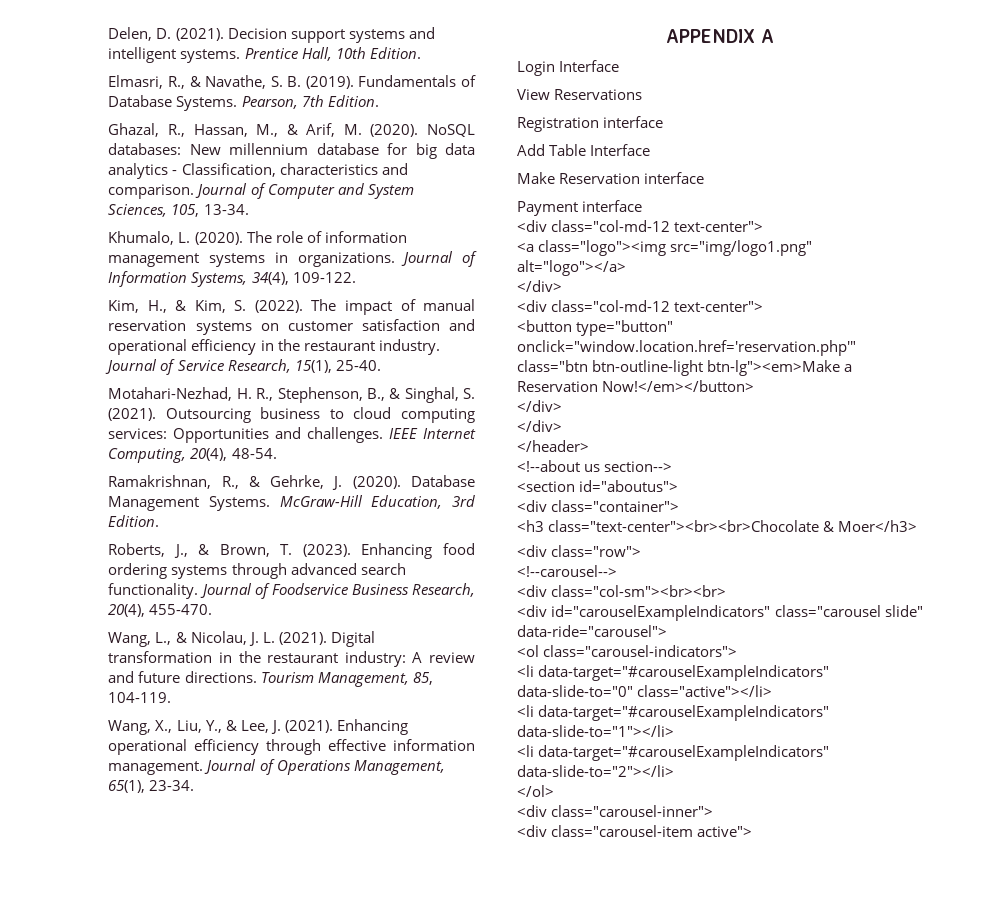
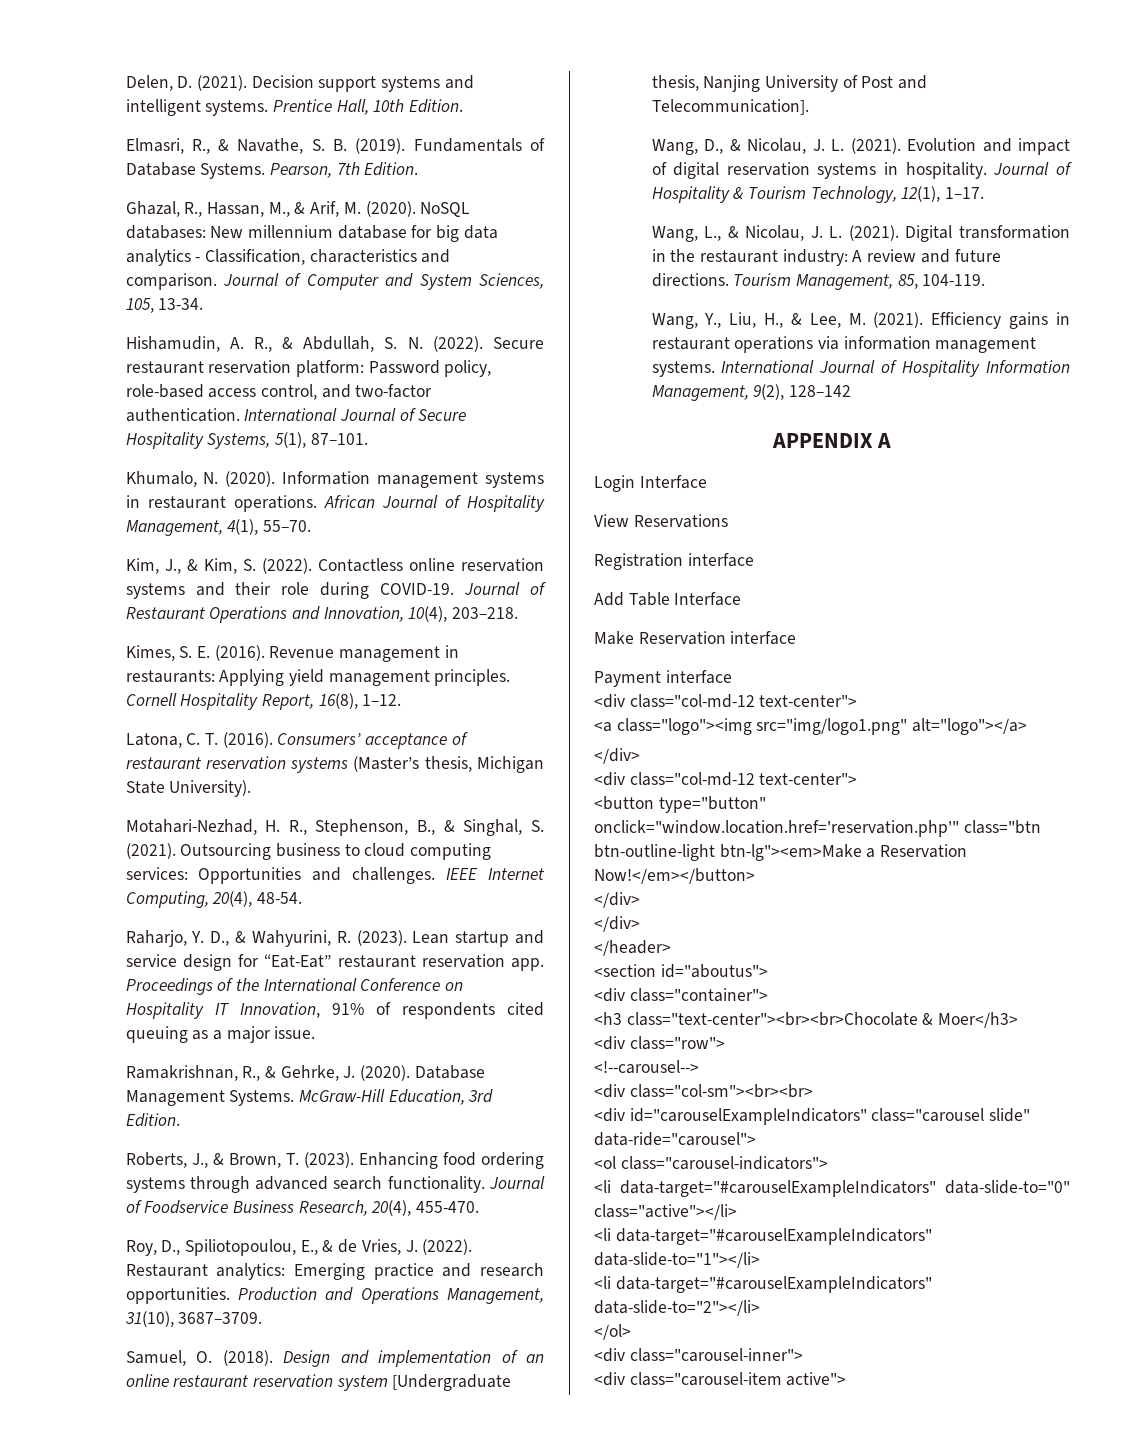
- Khumalo, L. (2020). The role of information management systems in organizations. Journal of Information Systems, 34(4), 109-122.
- Kim, H., & Kim, S. (2022).
+ Hishamudin, A. R., & Abdullah, S. N. (2022). Secure restaurant reservation platform: Password policy, role-based access control, and two-factor authentication. International Journal of Secure Hospitality Systems, 5(1), 87–101.
+ Khumalo, N. (2020). Information management systems in restaurant operations. African Journal of Hospitality Management, 4(1), 55–70.
+ Kim, J., & Kim, S. (2022).
- The impact of manual reservation systems on customer satisfaction and operational efficiency in the restaurant industry. Journal of Service Research, 15(1), 25-40.
+ Contactless online reservation systems and their role during COVID-19. Journal of Restaurant Operations and Innovation, 10(4), 203–218.
+ Kimes, S. E. (2016). Revenue management in restaurants: Applying yield management principles. Cornell Hospitality Report, 16(8), 1–12.
+ Latona, C. T. (2016). Consumers’ acceptance of restaurant reservation systems (Master’s thesis, Michigan State University).
+ Raharjo, Y. D., & Wahyurini, R. (2023). Lean startup and service design for “Eat-Eat” restaurant reservation app. Proceedings of the International Conference on Hospitality IT Innovation, 91% of respondents cited queuing as a major issue.
+ Roy, D., Spiliotopoulou, E., & de Vries, J. (2022). Restaurant analytics: Emerging practice and research opportunities. Production and Operations Management, 31(10), 3687–3709.
+ Samuel, O. (2018). Design and implementation of an online restaurant reservation system [Undergraduate thesis, Nanjing University of Post and Telecommunication].
+ Wang, D., & Nicolau, J. L. (2021). Evolution and impact of digital reservation systems in hospitality. Journal of Hospitality & Tourism Technology, 12(1), 1–17.
- Wang, X., Liu, Y., & Lee, J. (2021). Enhancing operational efficiency through effective information management. Journal of Operations Management, 65(1), 23-34.
+ Wang, Y., Liu, H., & Lee, M. (2021). Efficiency gains in restaurant operations via information management systems. International Journal of Hospitality Information Management, 9(2), 128–142
- <!--about us section-->

